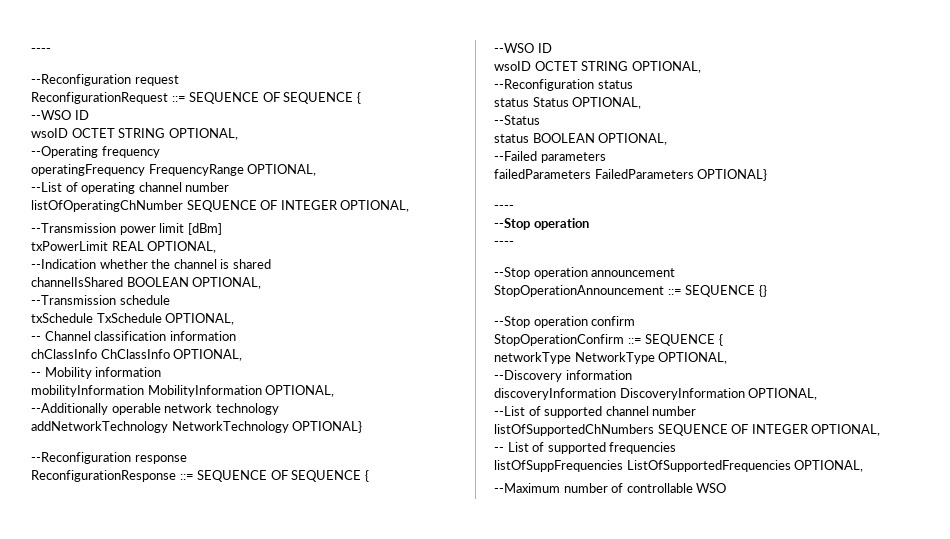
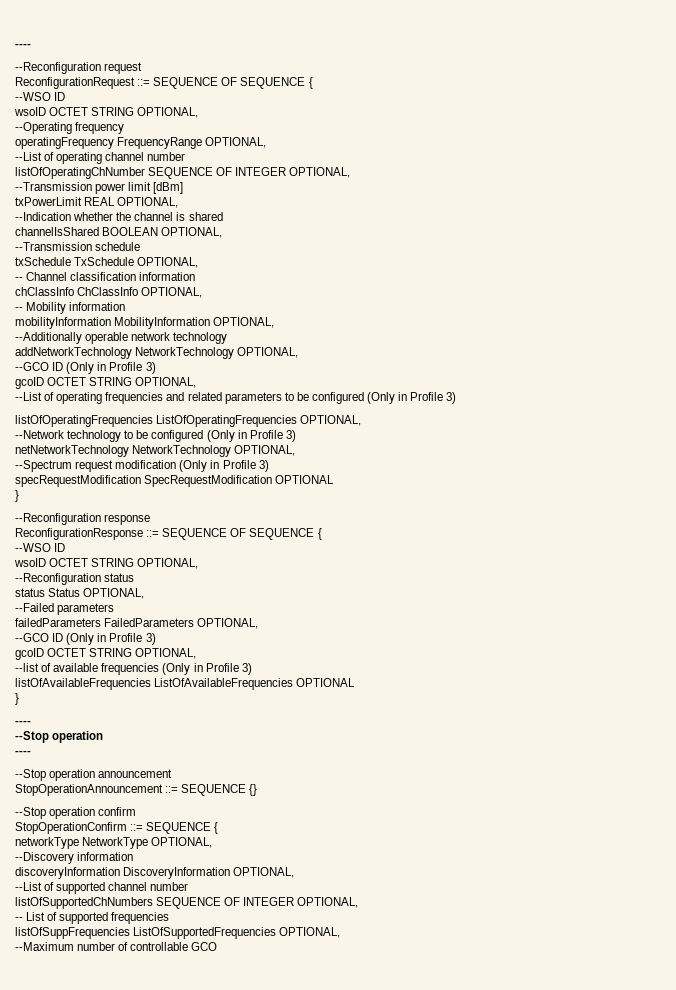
- addNetworkTechnology NetworkTechnology OPTIONAL}
+ addNetworkTechnology NetworkTechnology OPTIONAL,
+ --GCO ID (Only in Profile 3)
+ gcoID OCTET STRING OPTIONAL,
+ --List of operating frequencies and related parameters to be configured (Only in Profile 3)
+ listOfOperatingFrequencies ListOfOperatingFrequencies OPTIONAL,
+ --Network technology to be configured (Only in Profile 3)
+ netNetworkTechnology NetworkTechnology OPTIONAL,
+ --Spectrum request modification (Only in Profile 3)
+ specRequestModification SpecRequestModification OPTIONAL
+ }
- --Status
- status BOOLEAN OPTIONAL,
- failedParameters FailedParameters OPTIONAL}
+ failedParameters FailedParameters OPTIONAL,
+ --GCO ID (Only in Profile 3)
+ gcoID OCTET STRING OPTIONAL,
+ --list of available frequencies (Only in Profile 3)
+ listOfAvailableFrequencies ListOfAvailableFrequencies OPTIONAL
+ }
- --Maximum number of controllable WSO
+ --Maximum number of controllable GCO

